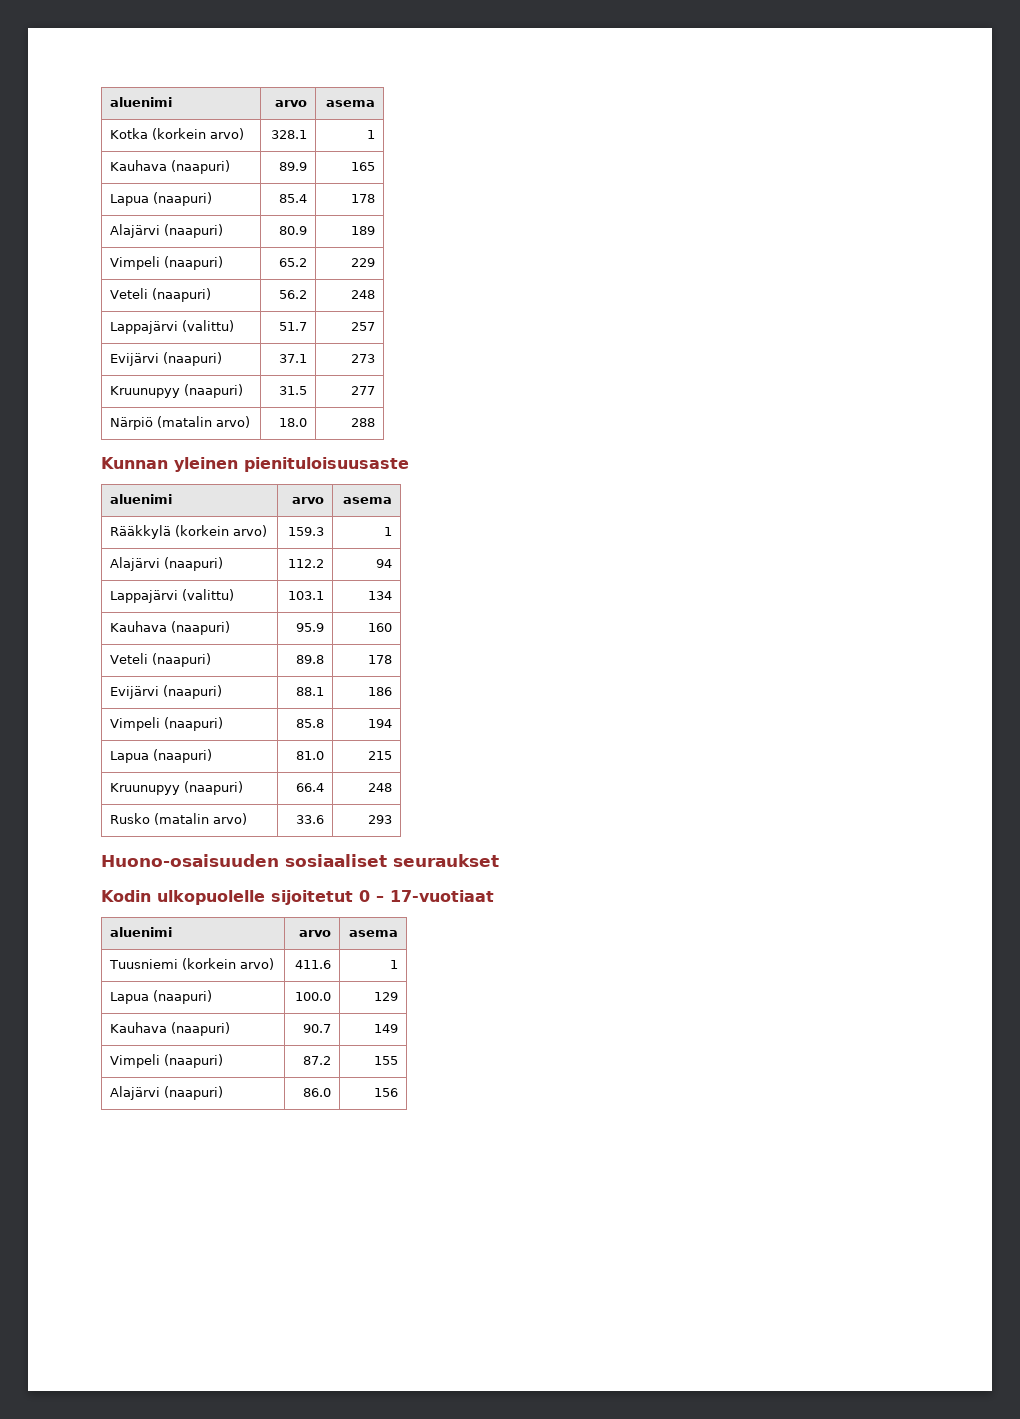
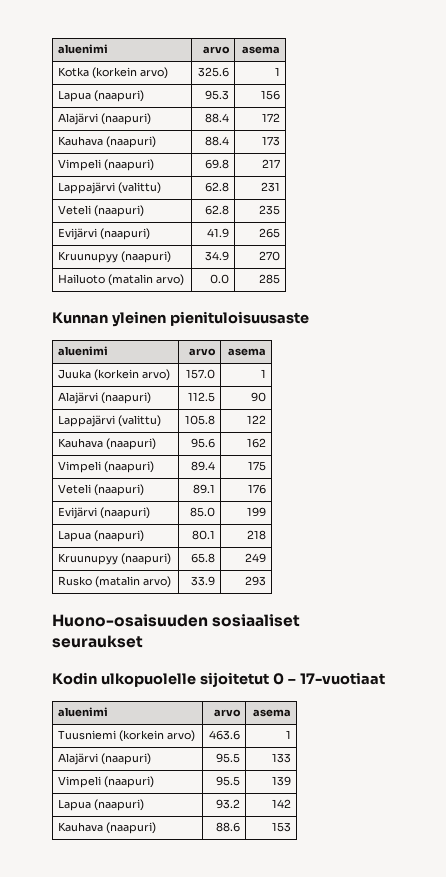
- Kotka (korkein arvo) | 328.1 | 1
- Kauhava (naapuri) | 89.9 | 165
- Lapua (naapuri) | 85.4 | 178
- Alajärvi (naapuri) | 80.9 | 189
- Vimpeli (naapuri) | 65.2 | 229
- Veteli (naapuri) | 56.2 | 248
- Lappajärvi (valittu) | 51.7 | 257
- Evijärvi (naapuri) | 37.1 | 273
- Kruunupyy (naapuri) | 31.5 | 277
- Närpiö (matalin arvo) | 18.0 | 288
+ Kotka (korkein arvo) | 325.6 | 1
+ Lapua (naapuri) | 95.3 | 156
+ Alajärvi (naapuri) | 88.4 | 172
+ Kauhava (naapuri) | 88.4 | 173
+ Vimpeli (naapuri) | 69.8 | 217
+ Lappajärvi (valittu) | 62.8 | 231
+ Veteli (naapuri) | 62.8 | 235
+ Evijärvi (naapuri) | 41.9 | 265
+ Kruunupyy (naapuri) | 34.9 | 270
+ Hailuoto (matalin arvo) | 0.0 | 285
- Rääkkylä (korkein arvo) | 159.3 | 1
- Alajärvi (naapuri) | 112.2 | 94
- Lappajärvi (valittu) | 103.1 | 134
- Kauhava (naapuri) | 95.9 | 160
- Veteli (naapuri) | 89.8 | 178
- Evijärvi (naapuri) | 88.1 | 186
- Vimpeli (naapuri) | 85.8 | 194
- Lapua (naapuri) | 81.0 | 215
- Kruunupyy (naapuri) | 66.4 | 248
+ Juuka (korkein arvo) | 157.0 | 1
+ Alajärvi (naapuri) | 112.5 | 90
+ Lappajärvi (valittu) | 105.8 | 122
+ Kauhava (naapuri) | 95.6 | 162
+ Vimpeli (naapuri) | 89.4 | 175
+ Veteli (naapuri) | 89.1 | 176
+ Evijärvi (naapuri) | 85.0 | 199
+ Lapua (naapuri) | 80.1 | 218
+ Kruunupyy (naapuri) | 65.8 | 249
- Rusko (matalin arvo) | 33.6 | 293
+ Rusko (matalin arvo) | 33.9 | 293
- Tuusniemi (korkein arvo) | 411.6 | 1
- Lapua (naapuri) | 100.0 | 129
- Kauhava (naapuri) | 90.7 | 149
- Vimpeli (naapuri) | 87.2 | 155
- Alajärvi (naapuri) | 86.0 | 156
+ Tuusniemi (korkein arvo) | 463.6 | 1
+ Alajärvi (naapuri) | 95.5 | 133
+ Vimpeli (naapuri) | 95.5 | 139
+ Lapua (naapuri) | 93.2 | 142
+ Kauhava (naapuri) | 88.6 | 153

